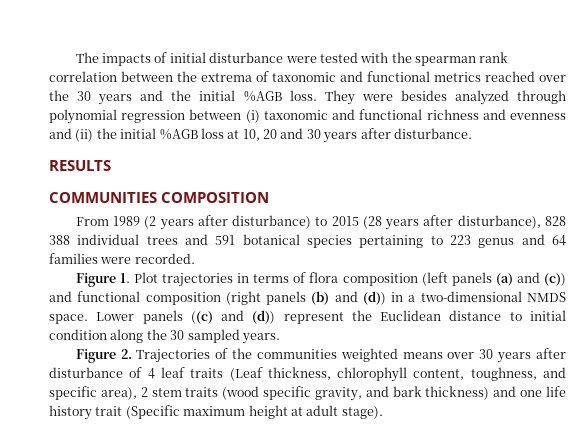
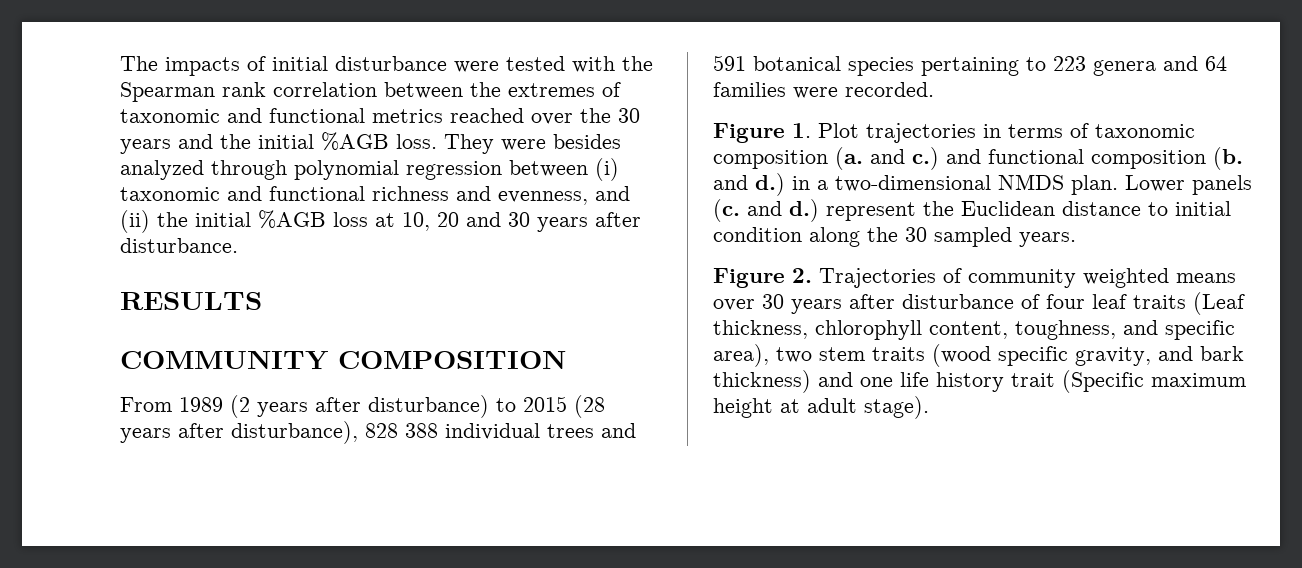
- The impacts of initial disturbance were tested with the spearman rank correlation between the extrema of taxonomic and functional metrics reached over the 30 years and the initial %AGB loss.
+ The impacts of initial disturbance were tested with the Spearman rank correlation between the extremes of taxonomic and functional metrics reached over the 30 years and the initial %AGB loss.
- They were besides analyzed through polynomial regression between (i) taxonomic and functional richness and evenness and (ii) the initial %AGB loss at 10, 20 and 30 years after disturbance.
+ They were besides analyzed through polynomial regression between (i) taxonomic and functional richness and evenness, and (ii) the initial %AGB loss at 10, 20 and 30 years after disturbance.
- COMMUNITIES COMPOSITION
+ COMMUNITY COMPOSITION
- From 1989 (2 years after disturbance) to 2015 (28 years after disturbance), 828 388 individual trees and 591 botanical species pertaining to 223 genus and 64 families were recorded.
+ From 1989 (2 years after disturbance) to 2015 (28 years after disturbance), 828 388 individual trees and 591 botanical species pertaining to 223 genera and 64 families were recorded.
- Figure 1. Plot trajectories in terms of flora composition (left panels (a) and (c)) and functional composition (right panels (b) and (d)) in a two-dimensional NMDS space.
+ Figure 1. Plot trajectories in terms of taxonomic composition (a. and c.) and functional composition (b. and d.) in a two-dimensional NMDS plan.
- Lower panels ((c) and (d)) represent the Euclidean distance to initial condition along the 30 sampled years.
+ Lower panels (c. and d.) represent the Euclidean distance to initial condition along the 30 sampled years.
- Figure 2. Trajectories of the communities weighted means over 30 years after disturbance of 4 leaf traits (Leaf thickness, chlorophyll content, toughness, and specific area), 2 stem traits (wood specific gravity, and bark thickness) and one life history trait (Specific maximum height at adult stage).
+ Figure 2. Trajectories of community weighted means over 30 years after disturbance of four leaf traits (Leaf thickness, chlorophyll content, toughness, and specific area), two stem traits (wood specific gravity, and bark thickness) and one life history trait (Specific maximum height at adult stage).

